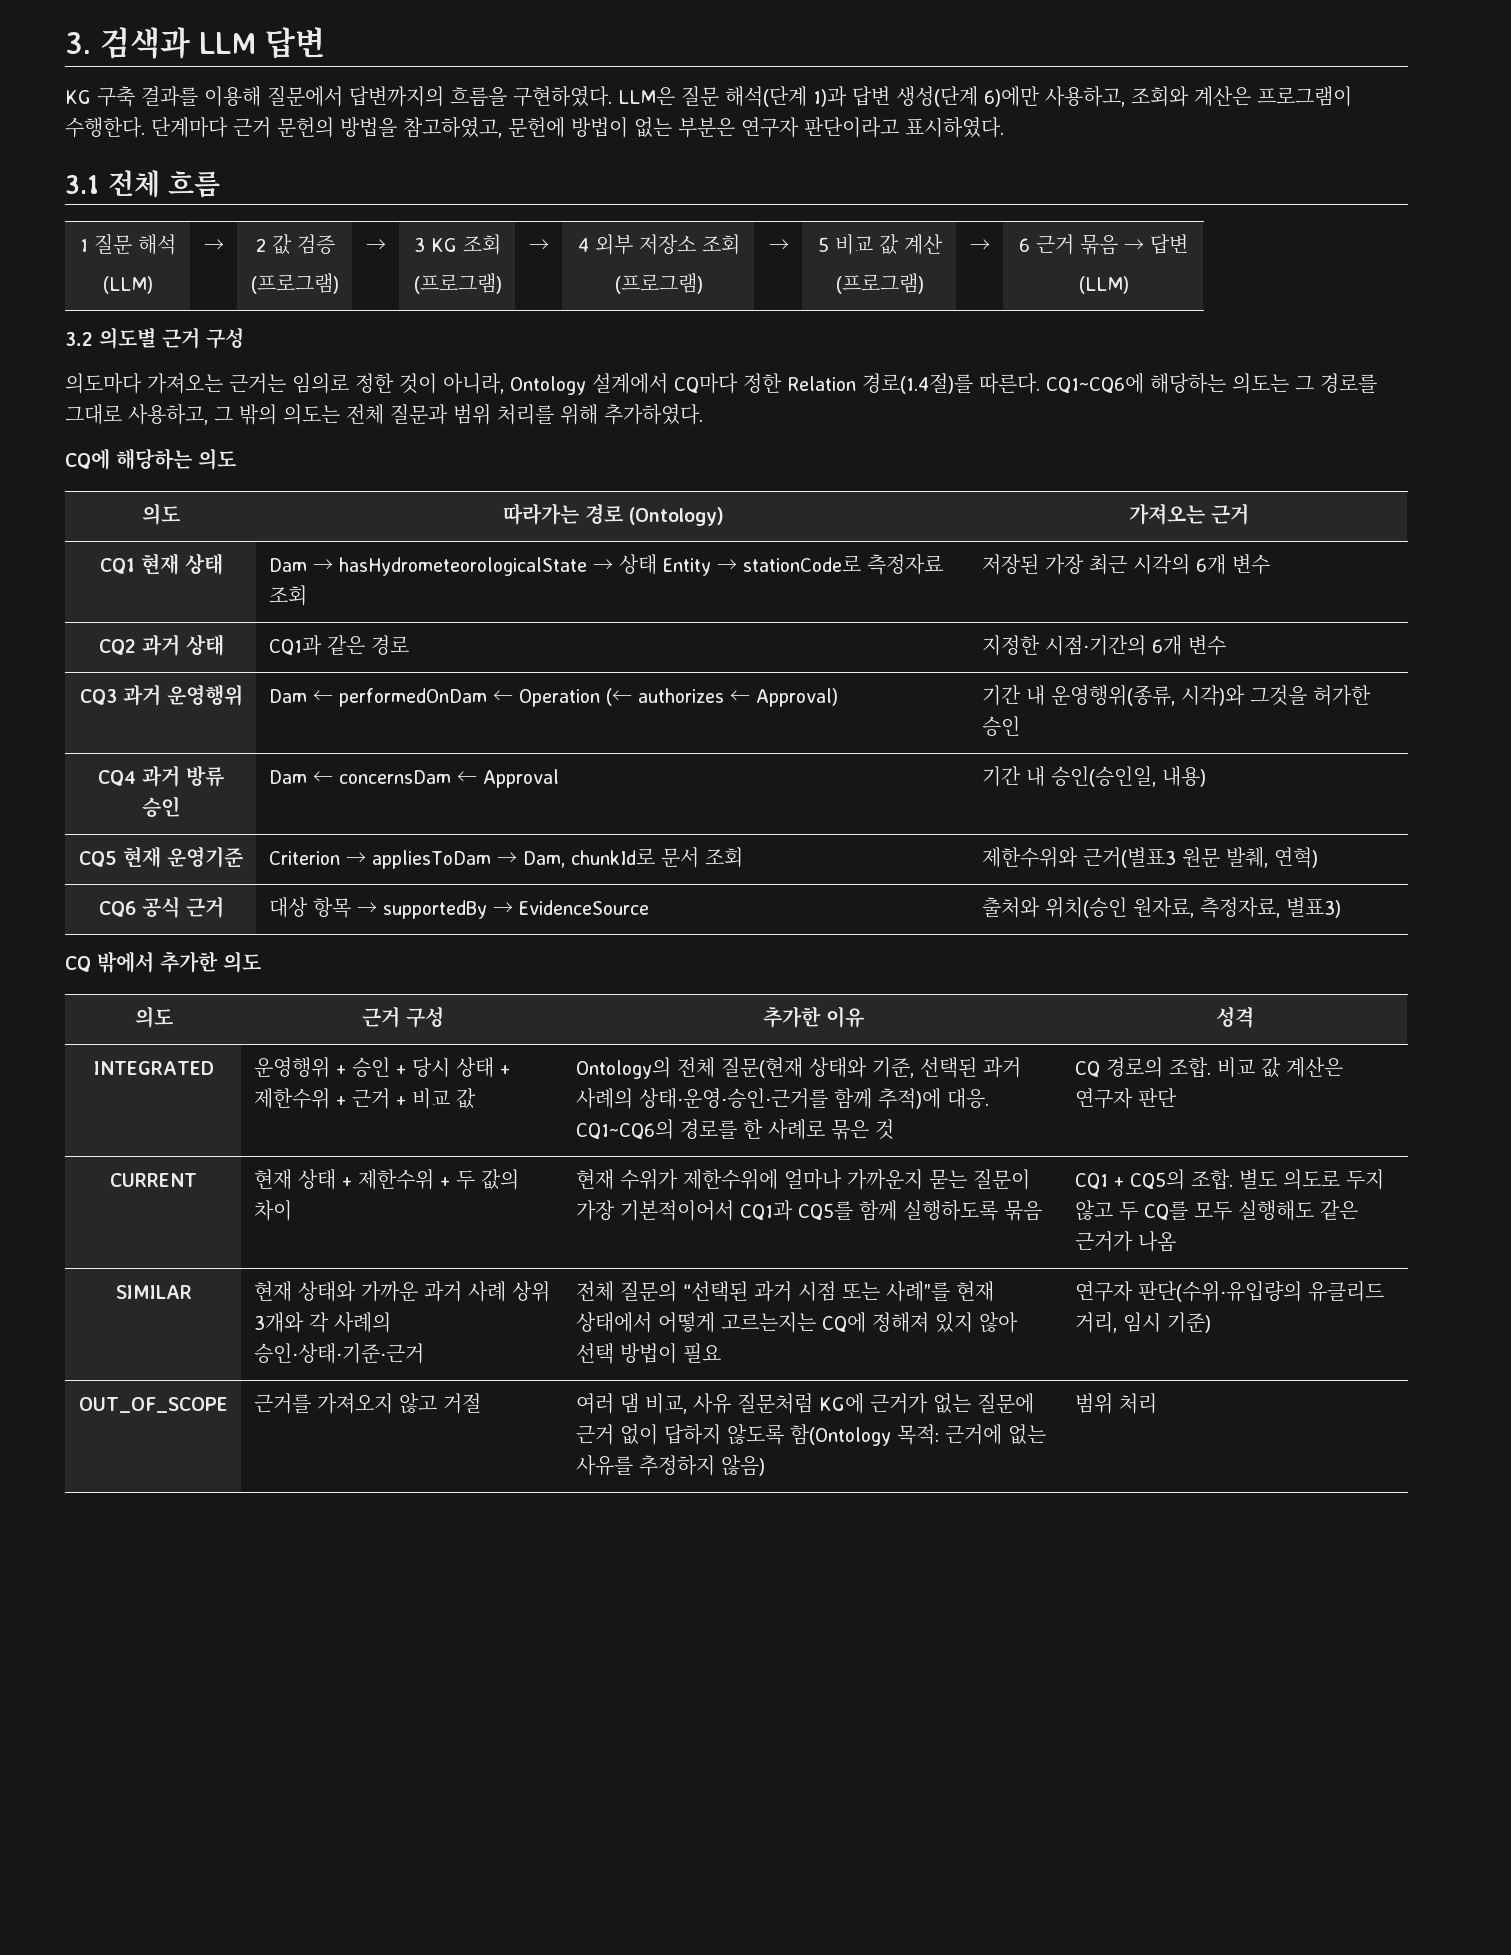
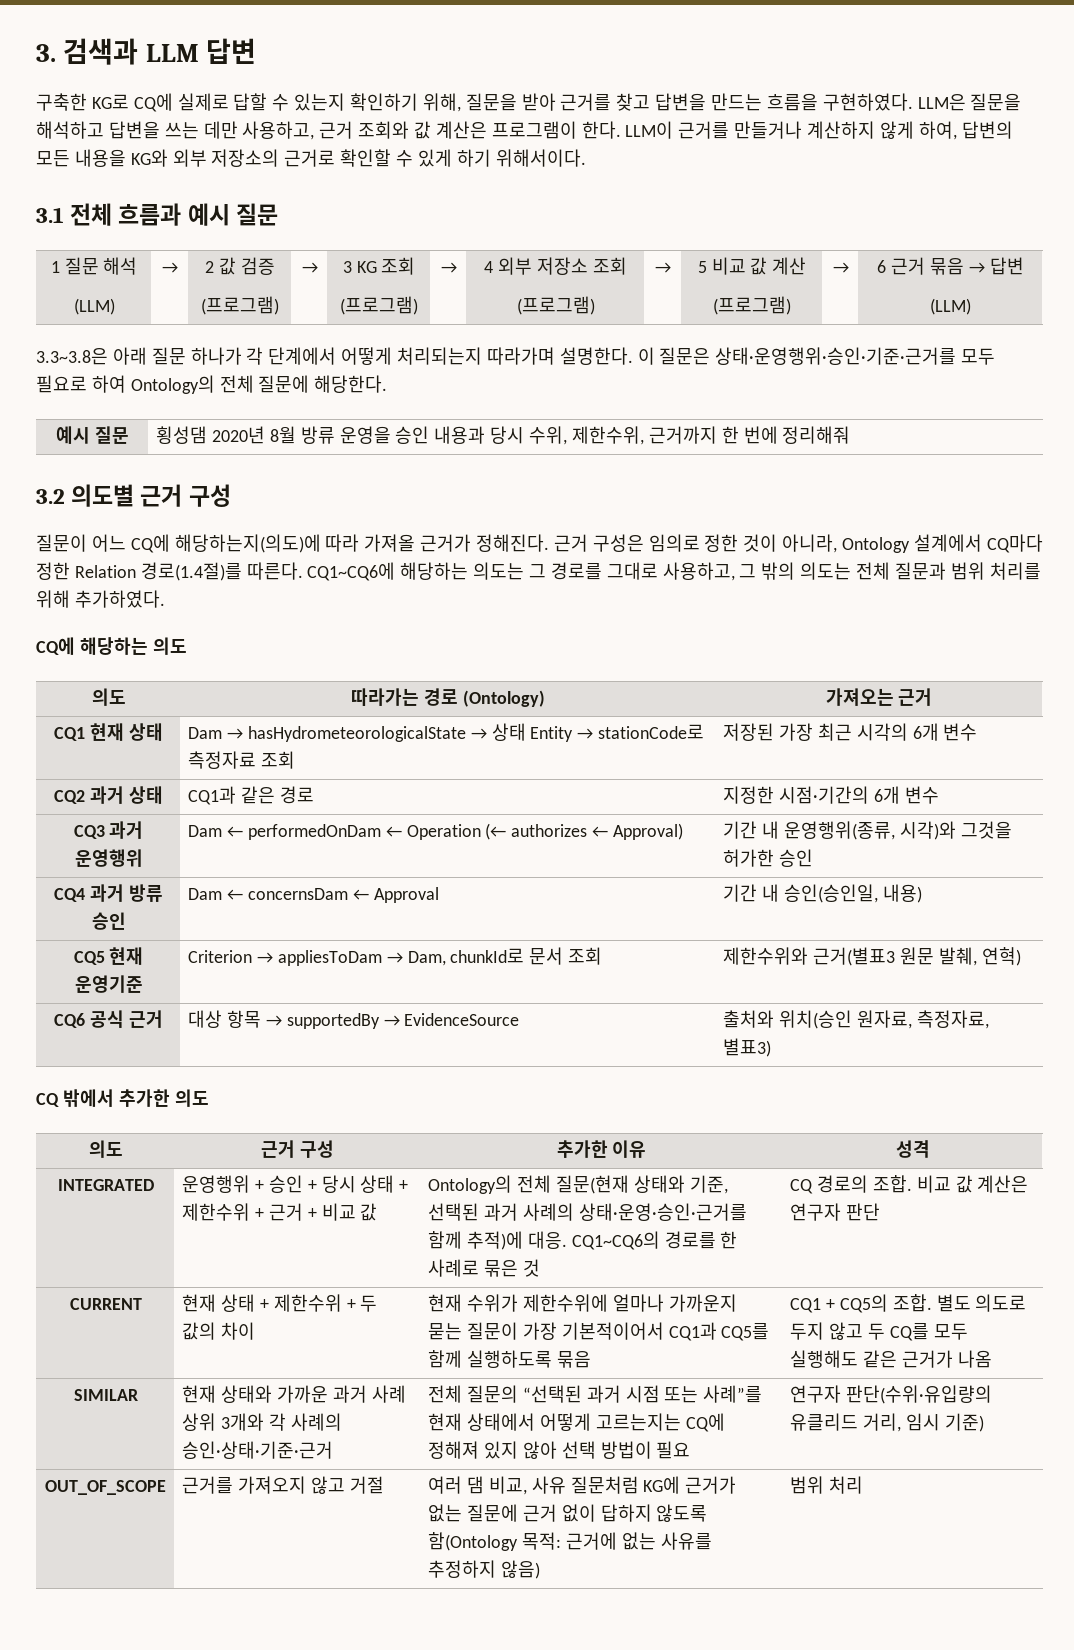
- KG 구축 결과를 이용해 질문에서 답변까지의 흐름을 구현하였다. LLM은 질문 해석(단계 1)과 답변 생성(단계 6)에만 사용하고, 조회와 계산은 프로그램이 수행한다. 단계마다 근거 문헌의 방법을 참고하였고, 문헌에 방법이 없는 부분은 연구자 판단이라고 표시하였다.
+ 구축한 KG로 CQ에 실제로 답할 수 있는지 확인하기 위해, 질문을 받아 근거를 찾고 답변을 만드는 흐름을 구현하였다. LLM은 질문을 해석하고 답변을 쓰는 데만 사용하고, 근거 조회와 값 계산은 프로그램이 한다. LLM이 근거를 만들거나 계산하지 않게 하여, 답변의 모든 내용을 KG와 외부 저장소의 근거로 확인할 수 있게 하기 위해서이다.
- 3.1 전체 흐름
+ 3.1 전체 흐름과 예시 질문
+ 3.3~3.8은 아래 질문 하나가 각 단계에서 어떻게 처리되는지 따라가며 설명한다. 이 질문은 상태·운영행위·승인·기준·근거를 모두 필요로 하여 Ontology의 전체 질문에 해당한다.
+ 예시 질문 | 횡성댐 2020년 8월 방류 운영을 승인 내용과 당시 수위, 제한수위, 근거까지 한 번에 정리해줘
  3.2 의도별 근거 구성
- 의도마다 가져오는 근거는 임의로 정한 것이 아니라, Ontology 설계에서 CQ마다 정한 Relation 경로(1.4절)를 따른다.
+ 질문이 어느 CQ에 해당하는지(의도)에 따라 가져올 근거가 정해진다. 근거 구성은 임의로 정한 것이 아니라, Ontology 설계에서 CQ마다 정한 Relation 경로(1.4절)를 따른다.

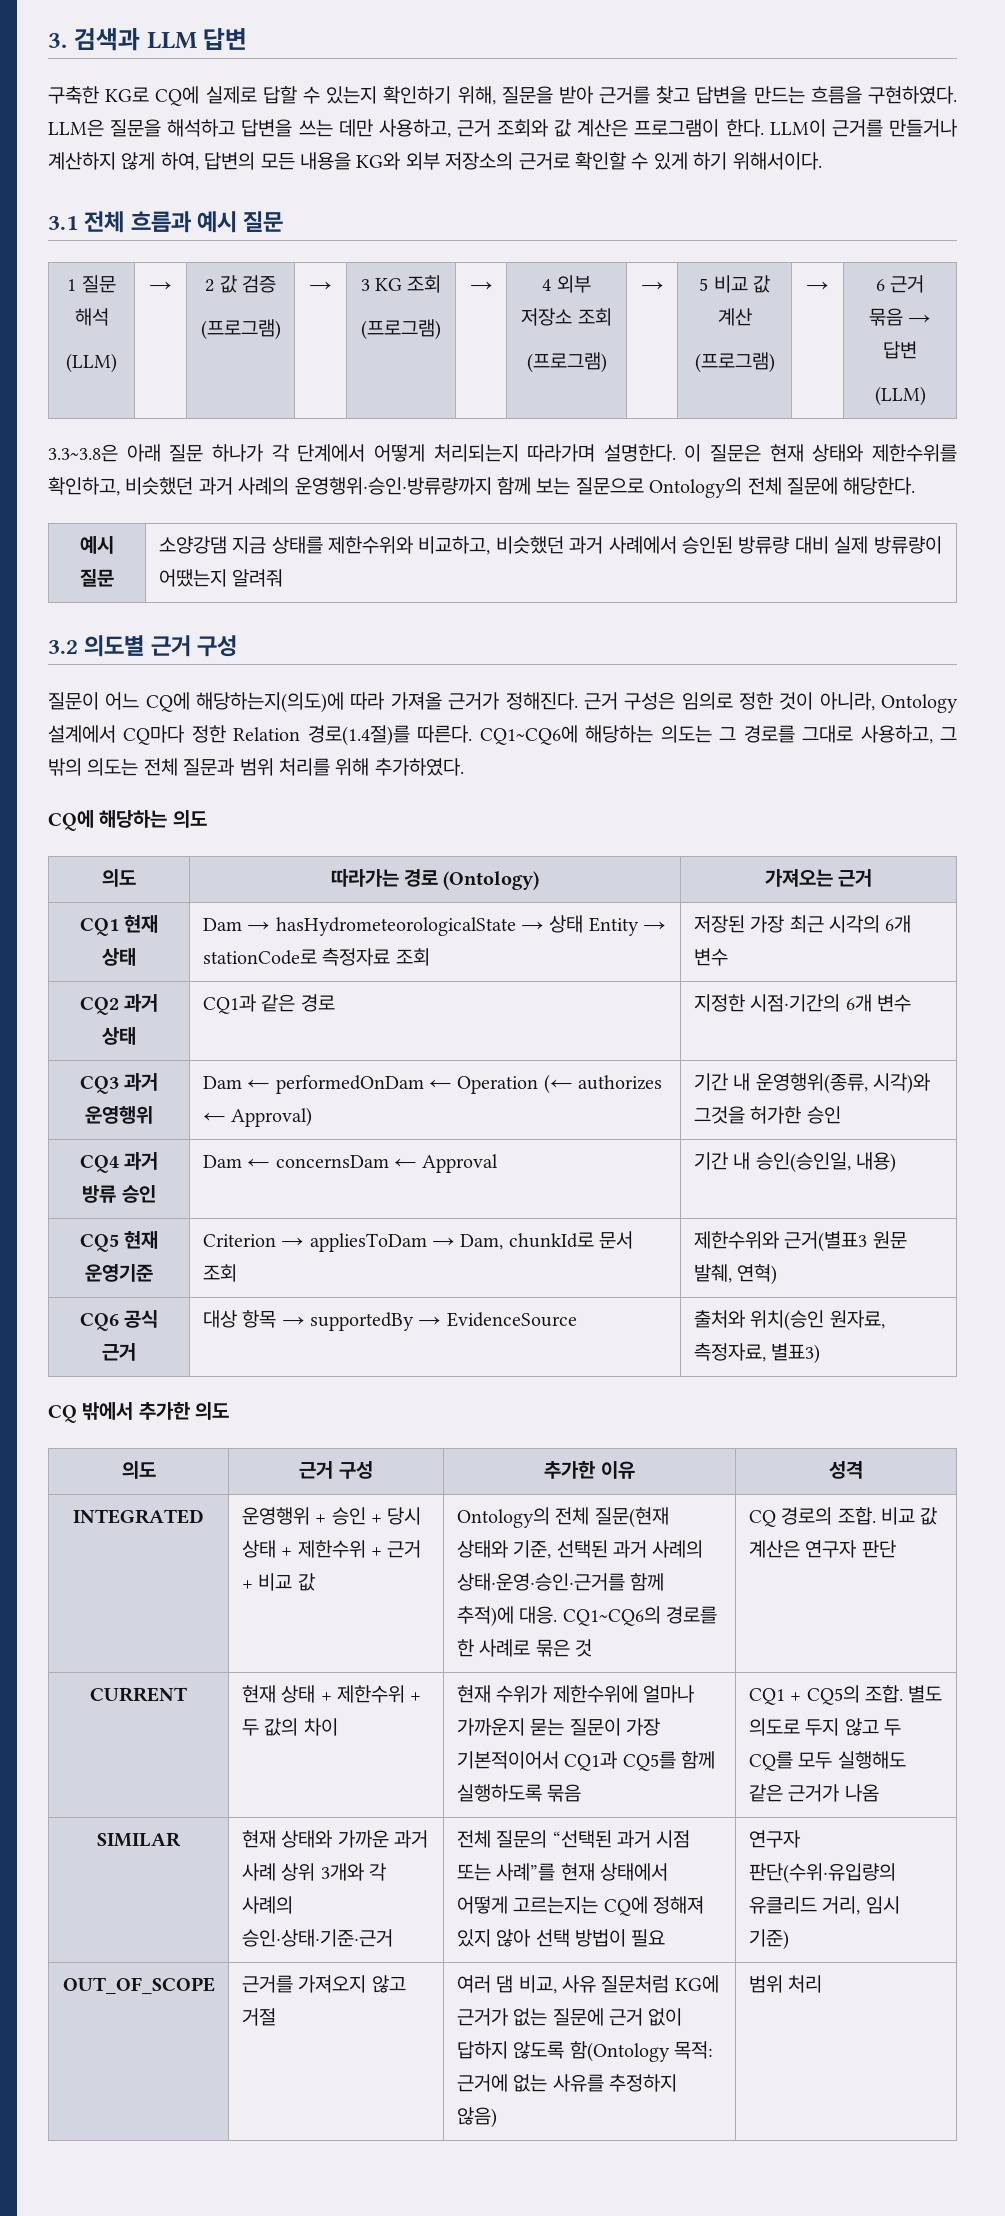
- 이 질문은 상태·운영행위·승인·기준·근거를 모두 필요로 하여 Ontology의 전체 질문에 해당한다.
+ 이 질문은 현재 상태와 제한수위를 확인하고, 비슷했던 과거 사례의 운영행위·승인·방류량까지 함께 보는 질문으로 Ontology의 전체 질문에 해당한다.
- 예시 질문 | 횡성댐 2020년 8월 방류 운영을 승인 내용과 당시 수위, 제한수위, 근거까지 한 번에 정리해줘
+ 예시 질문 | 소양강댐 지금 상태를 제한수위와 비교하고, 비슷했던 과거 사례에서 승인된 방류량 대비 실제 방류량이 어땠는지 알려줘

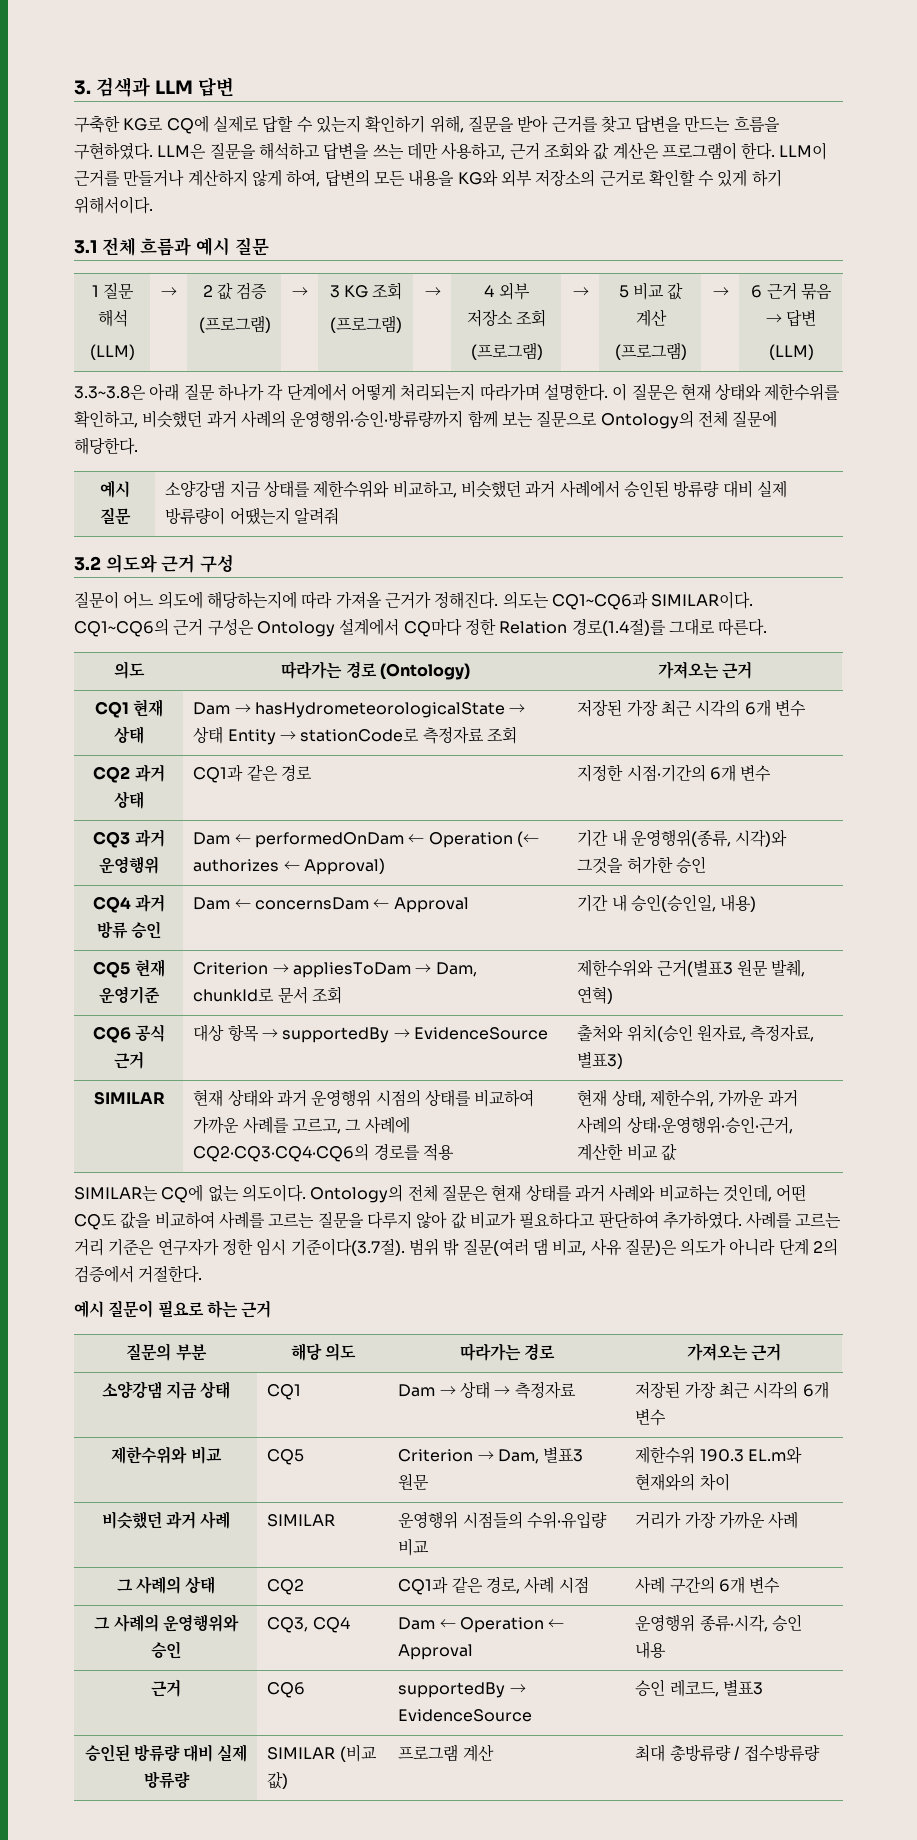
- 3.2 의도별 근거 구성
+ 3.2 의도와 근거 구성
- 질문이 어느 CQ에 해당하는지(의도)에 따라 가져올 근거가 정해진다.
+ 질문이 어느 의도에 해당하는지에 따라 가져올 근거가 정해진다.
- 근거 구성은 임의로 정한 것이 아니라, Ontology 설계에서 CQ마다 정한 Relation 경로(1.4절)를 따른다. CQ1~CQ6에 해당하는 의도는 그 경로를 그대로 사용하고, 그 밖의 의도는 전체 질문과 범위 처리를 위해 추가하였다.
- CQ에 해당하는 의도
+ 의도는 CQ1~CQ6과 SIMILAR이다. CQ1~CQ6의 근거 구성은 Ontology 설계에서 CQ마다 정한 Relation 경로(1.4절)를 그대로 따른다.
- CQ 밖에서 추가한 의도
- 의도 | 근거 구성 | 추가한 이유 | 성격
- INTEGRATED | 운영행위 + 승인 + 당시 상태 + 제한수위 + 근거 + 비교 값 | Ontology의 전체 질문(현재 상태와 기준, 선택된 과거 사례의 상태·운영·승인·근거를 함께 추적)에 대응. CQ1~CQ6의 경로를 한 사례로 묶은 것 | CQ 경로의 조합. 비교 값 계산은 연구자 판단
- CURRENT | 현재 상태 + 제한수위 + 두 값의 차이 | 현재 수위가 제한수위에 얼마나 가까운지 묻는 질문이 가장 기본적이어서 CQ1과 CQ5를 함께 실행하도록 묶음 | CQ1 + CQ5의 조합. 별도 의도로 두지 않고 두 CQ를 모두 실행해도 같은 근거가 나옴
- SIMILAR | 현재 상태와 가까운 과거 사례 상위 3개와 각 사례의 승인·상태·기준·근거 | 전체 질문의 “선택된 과거 시점 또는 사례”를 현재 상태에서 어떻게 고르는지는 CQ에 정해져 있지 않아 선택 방법이 필요 | 연구자 판단(수위·유입량의 유클리드 거리, 임시 기준)
- OUT_OF_SCOPE | 근거를 가져오지 않고 거절 | 여러 댐 비교, 사유 질문처럼 KG에 근거가 없는 질문에 근거 없이 답하지 않도록 함(Ontology 목적: 근거에 없는 사유를 추정하지 않음) | 범위 처리
+ SIMILAR | 현재 상태와 과거 운영행위 시점의 상태를 비교하여 가까운 사례를 고르고, 그 사례에 CQ2·CQ3·CQ4·CQ6의 경로를 적용 | 현재 상태, 제한수위, 가까운 과거 사례의 상태·운영행위·승인·근거, 계산한 비교 값
+ SIMILAR는 CQ에 없는 의도이다. Ontology의 전체 질문은 현재 상태를 과거 사례와 비교하는 것인데, 어떤 CQ도 값을 비교하여 사례를 고르는 질문을 다루지 않아 값 비교가 필요하다고 판단하여 추가하였다. 사례를 고르는 거리 기준은 연구자가 정한 임시 기준이다(3.7절). 범위 밖 질문(여러 댐 비교, 사유 질문)은 의도가 아니라 단계 2의 검증에서 거절한다.
+ 예시 질문이 필요로 하는 근거
+ 질문의 부분 | 해당 의도 | 따라가는 경로 | 가져오는 근거
+ 소양강댐 지금 상태 | CQ1 | Dam → 상태 → 측정자료 | 저장된 가장 최근 시각의 6개 변수
+ 제한수위와 비교 | CQ5 | Criterion → Dam, 별표3 원문 | 제한수위 190.3 EL.m와 현재와의 차이
+ 비슷했던 과거 사례 | SIMILAR | 운영행위 시점들의 수위·유입량 비교 | 거리가 가장 가까운 사례
+ 그 사례의 상태 | CQ2 | CQ1과 같은 경로, 사례 시점 | 사례 구간의 6개 변수
+ 그 사례의 운영행위와 승인 | CQ3, CQ4 | Dam ← Operation ← Approval | 운영행위 종류·시각, 승인 내용
+ 근거 | CQ6 | supportedBy → EvidenceSource | 승인 레코드, 별표3
+ 승인된 방류량 대비 실제 방류량 | SIMILAR (비교 값) | 프로그램 계산 | 최대 총방류량 / 접수방류량

